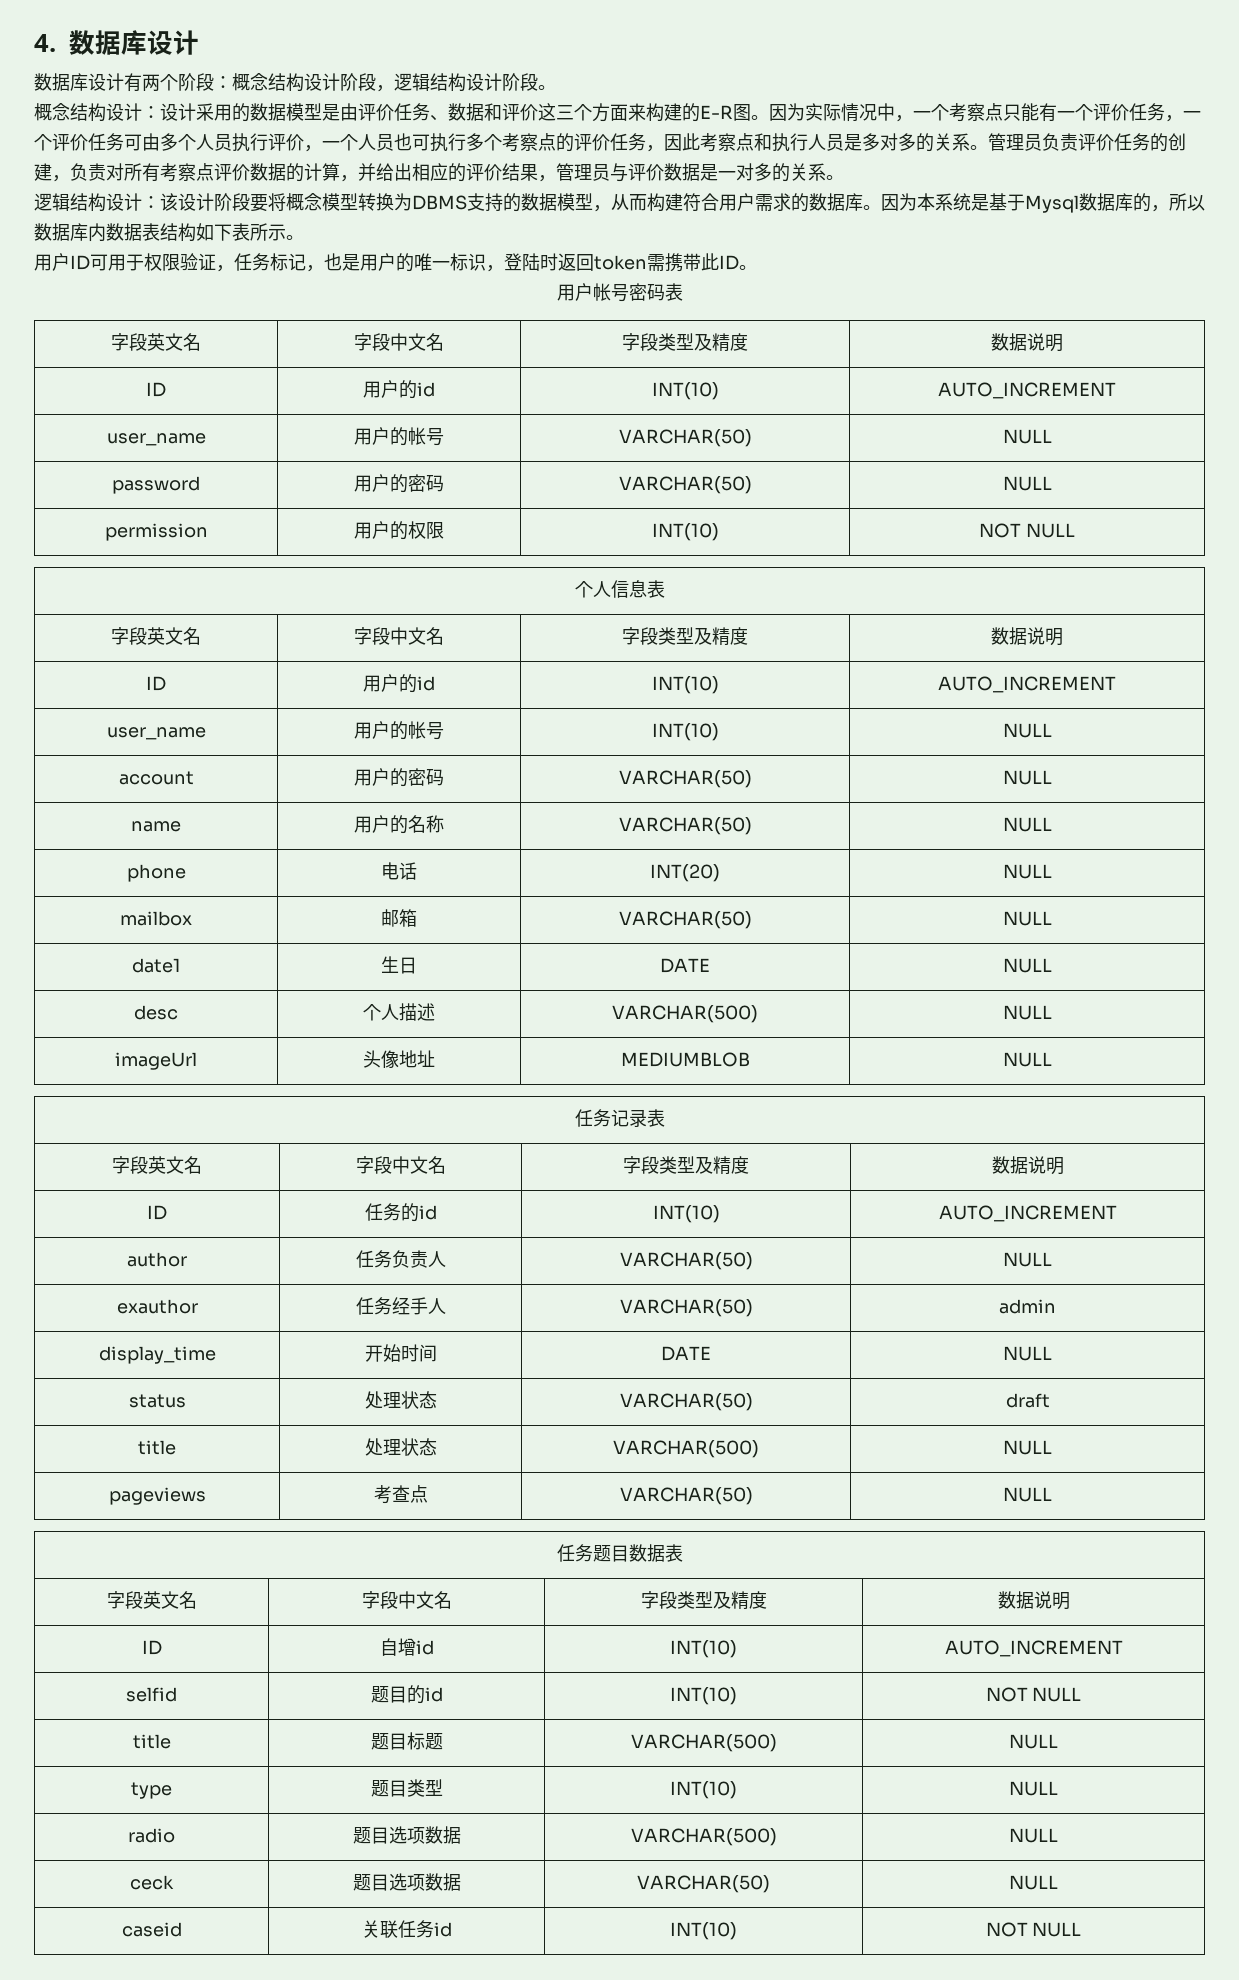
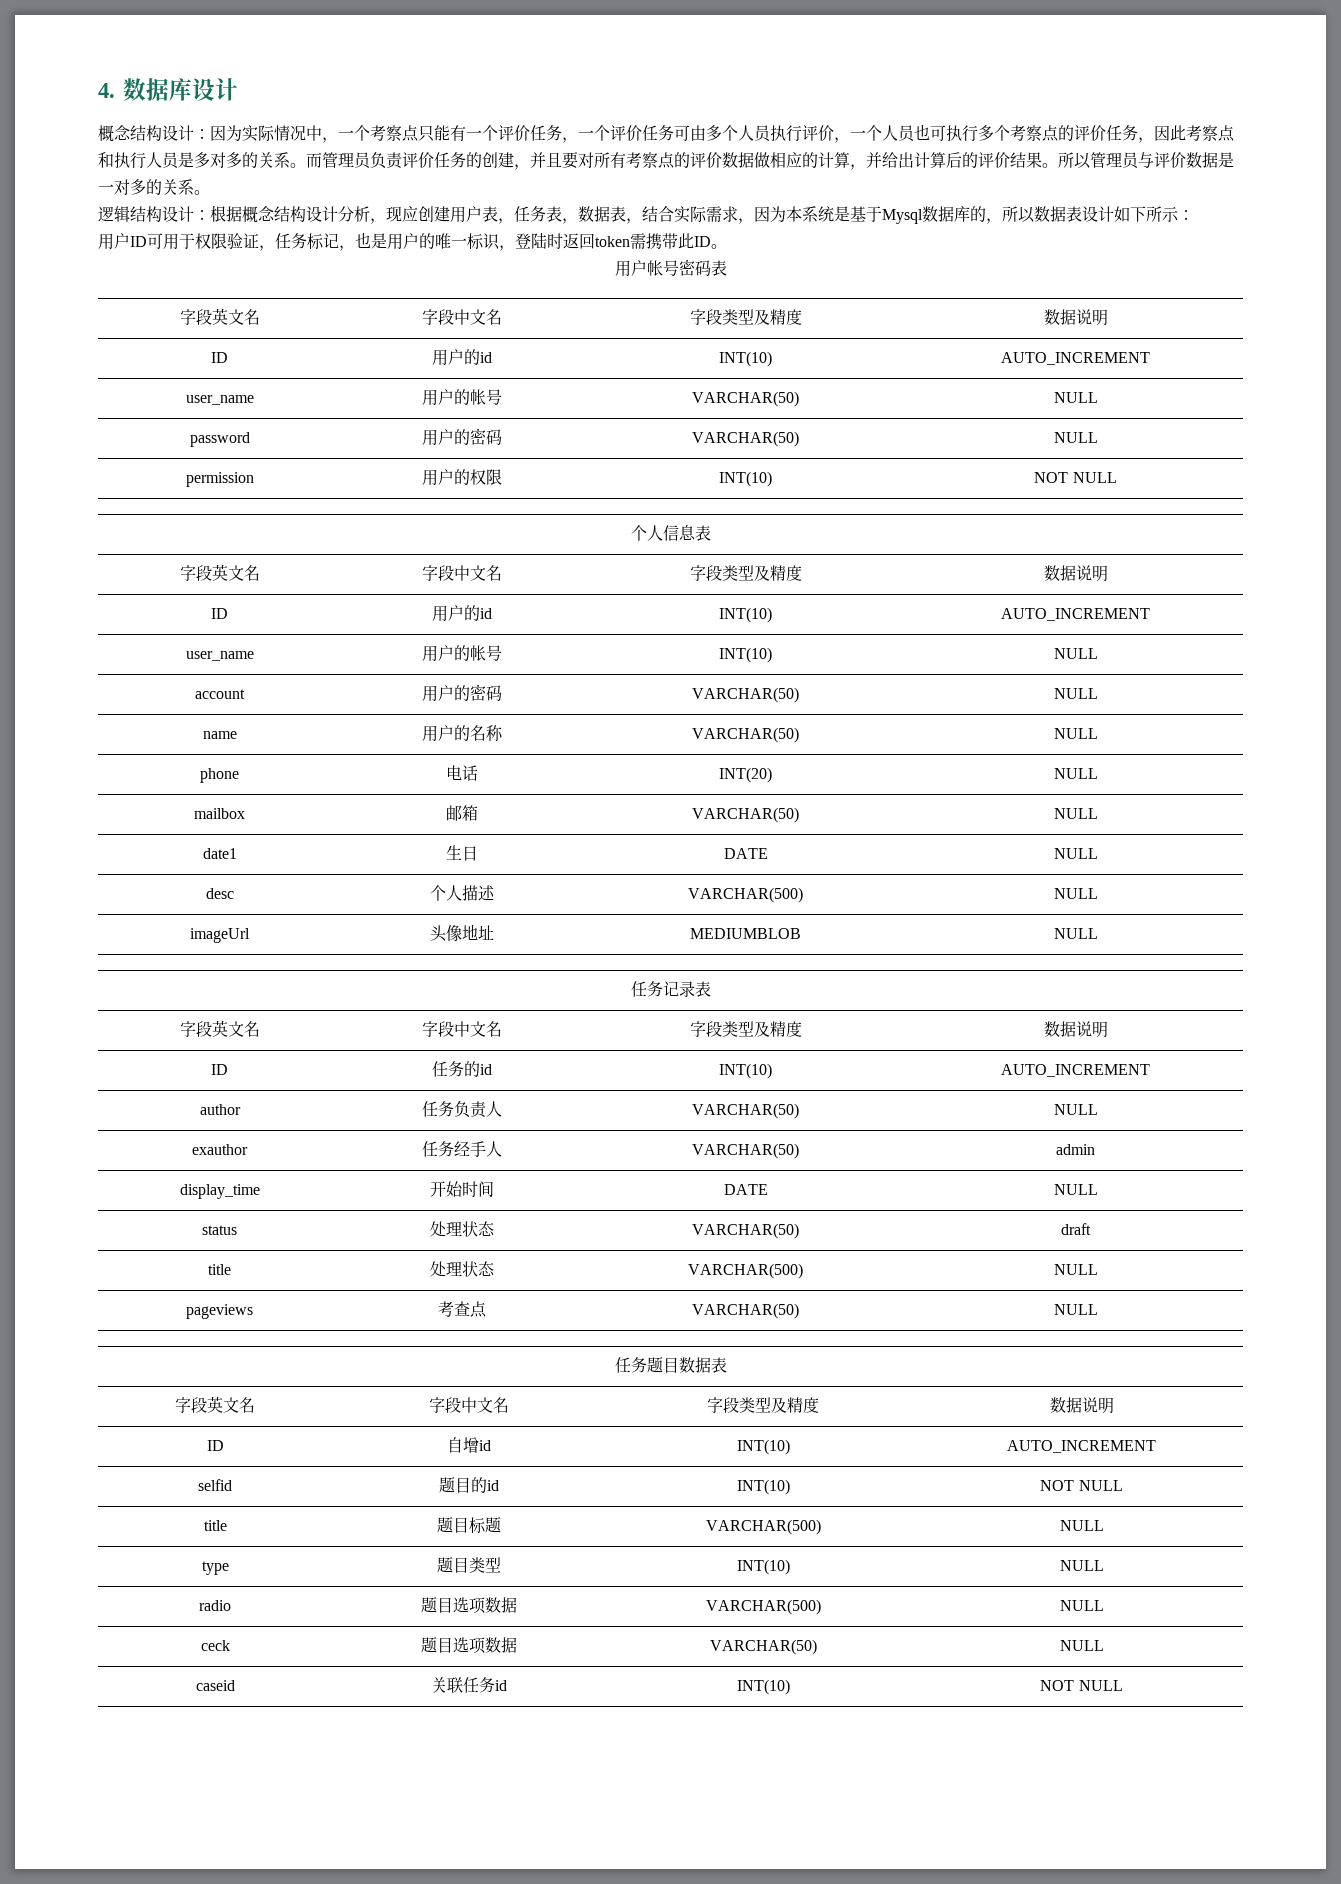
- 数据库设计有两个阶段：概念结构设计阶段，逻辑结构设计阶段。
- 概念结构设计：设计采用的数据模型是由评价任务、数据和评价这三个方面来构建的E-R图。因为实际情况中，一个考察点只能有一个评价任务，一个评价任务可由多个人员执行评价，一个人员也可执行多个考察点的评价任务，因此考察点和执行人员是多对多的关系。
+ 概念结构设计：因为实际情况中，一个考察点只能有一个评价任务，一个评价任务可由多个人员执行评价，一个人员也可执行多个考察点的评价任务，因此考察点和执行人员是多对多的关系。
- 管理员负责评价任务的创建，负责对所有考察点评价数据的计算，并给出相应的评价结果，管理员与评价数据是一对多的关系。
+ 而管理员负责评价任务的创建，并且要对所有考察点的评价数据做相应的计算，并给出计算后的评价结果。所以管理员与评价数据是一对多的关系。
- 逻辑结构设计：该设计阶段要将概念模型转换为DBMS支持的数据模型，从而构建符合用户需求的数据库。因为本系统是基于Mysql数据库的，所以数据库内数据表结构如下表所示。
+ 逻辑结构设计：根据概念结构设计分析，现应创建用户表，任务表，数据表，结合实际需求，因为本系统是基于Mysql数据库的，所以数据表设计如下所示：

